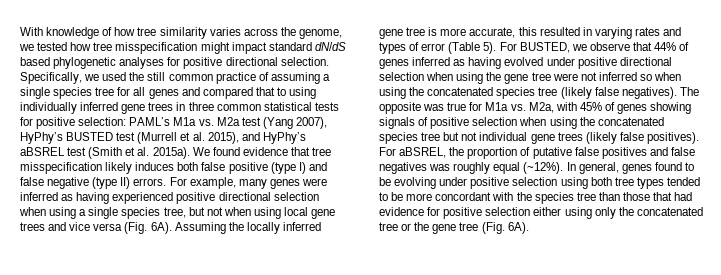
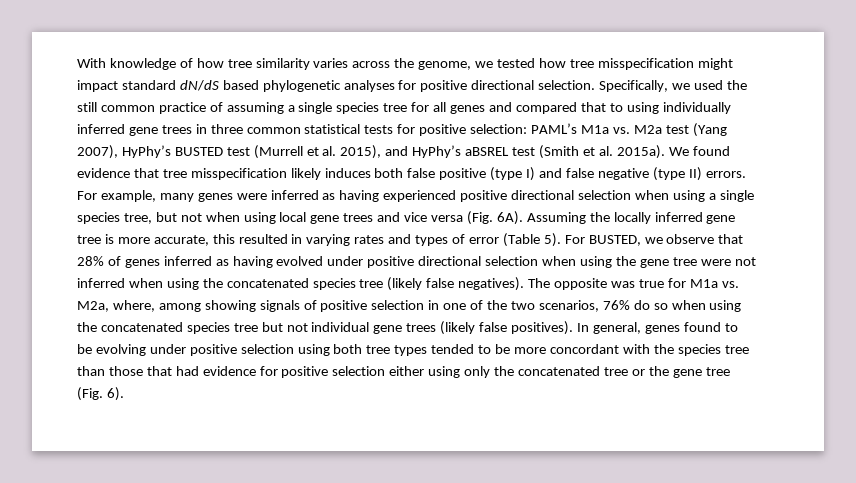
- For BUSTED, we observe that 44% of genes inferred as having evolved under positive directional selection when using the gene tree were not inferred so when using the concatenated species tree (likely false negatives).
+ For BUSTED, we observe that 28% of genes inferred as having evolved under positive directional selection when using the gene tree were not inferred when using the concatenated species tree (likely false negatives).
- The opposite was true for M1a vs. M2a, with 45% of genes showing signals of positive selection when using the concatenated species tree but not individual gene trees (likely false positives).
+ The opposite was true for M1a vs. M2a, where, among showing signals of positive selection in one of the two scenarios, 76% do so when using the concatenated species tree but not individual gene trees (likely false positives).
- For aBSREL, the proportion of putative false positives and false negatives was roughly equal (~12%).
- In general, genes found to be evolving under positive selection using both tree types tended to be more concordant with the species tree than those that had evidence for positive selection either using only the concatenated tree or the gene tree (Fig. 6A).
+ In general, genes found to be evolving under positive selection using both tree types tended to be more concordant with the species tree than those that had evidence for positive selection either using only the concatenated tree or the gene tree (Fig. 6).

